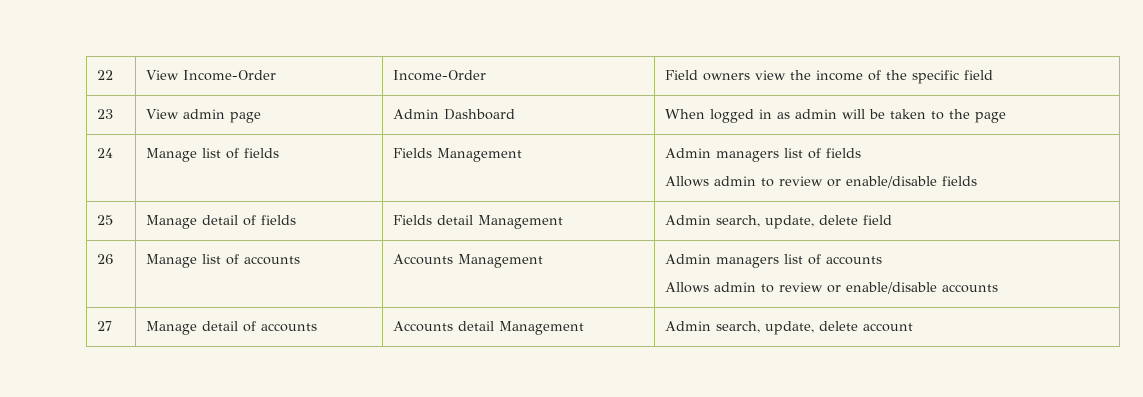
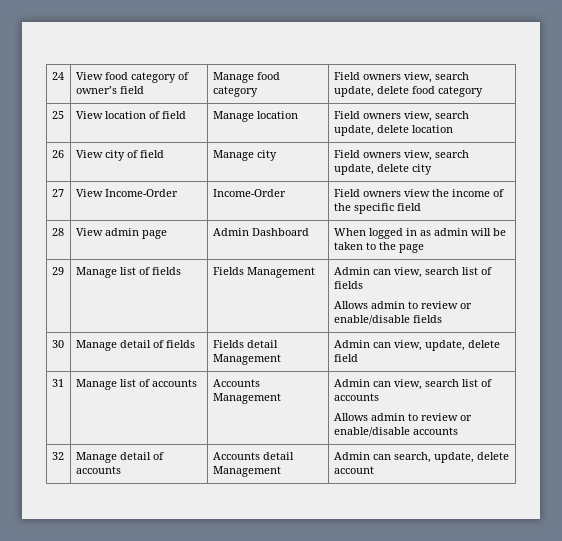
- 22 | View Income-Order | Income-Order | Field owners view the income of the specific field
+ 24 | View food category of owner’s field | Manage food category | Field owners view, search update, delete food category
+ 25 | View location of field | Manage location | Field owners view, search update, delete location
+ 26 | View city of field | Manage city | Field owners view, search update, delete city
+ 27 | View Income-Order | Income-Order | Field owners view the income of the specific field
- 23 | View admin page | Admin Dashboard | When logged in as admin will be taken to the page
+ 28 | View admin page | Admin Dashboard | When logged in as admin will be taken to the page
- 24 | Manage list of fields | Fields Management | Admin managers list of fields
+ 29 | Manage list of fields | Fields Management | Admin can view, search list of fields
- 25 | Manage detail of fields | Fields detail Management | Admin search, update, delete field
+ 30 | Manage detail of fields | Fields detail Management | Admin can view, update, delete field
- 26 | Manage list of accounts | Accounts Management | Admin managers list of accounts
+ 31 | Manage list of accounts | Accounts Management | Admin can view, search list of accounts
- 27 | Manage detail of accounts | Accounts detail Management | Admin search, update, delete account
+ 32 | Manage detail of accounts | Accounts detail Management | Admin can search, update, delete account

